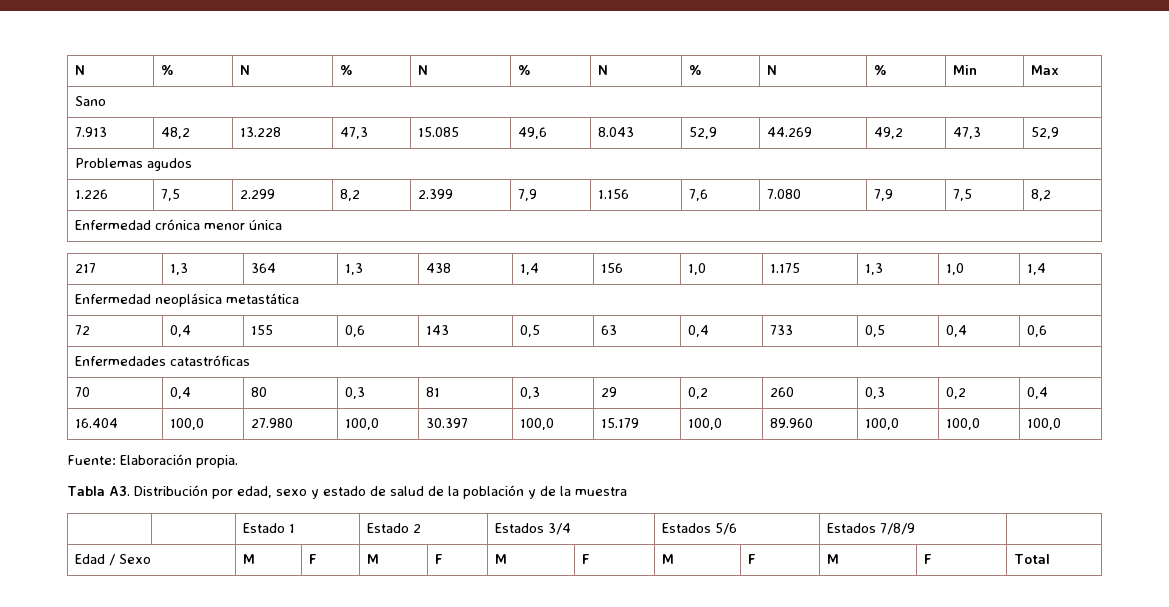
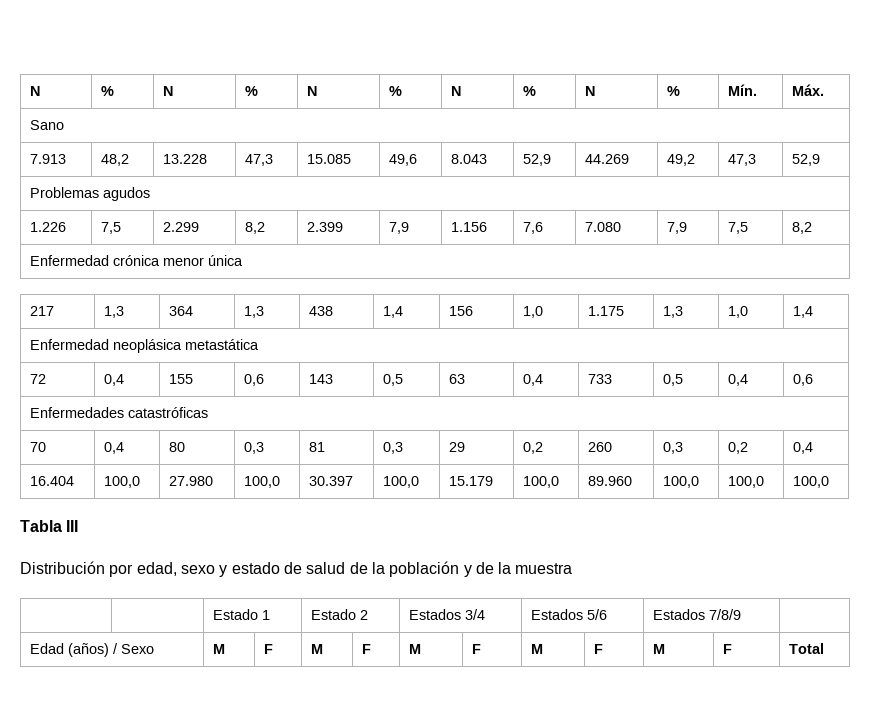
- N | % | N | % | N | % | N | % | N | % | Min | Max
+ N | % | N | % | N | % | N | % | N | % | Mín. | Máx.
- Fuente: Elaboración propia.
- Tabla A3. Distribución por edad, sexo y estado de salud de la población y de la muestra
+ Tabla III
+ Distribución por edad, sexo y estado de salud de la población y de la muestra
- Edad / Sexo | M | F | M | F | M | F | M | F | M | F | Total
+ Edad (años) / Sexo | M | F | M | F | M | F | M | F | M | F | Total

